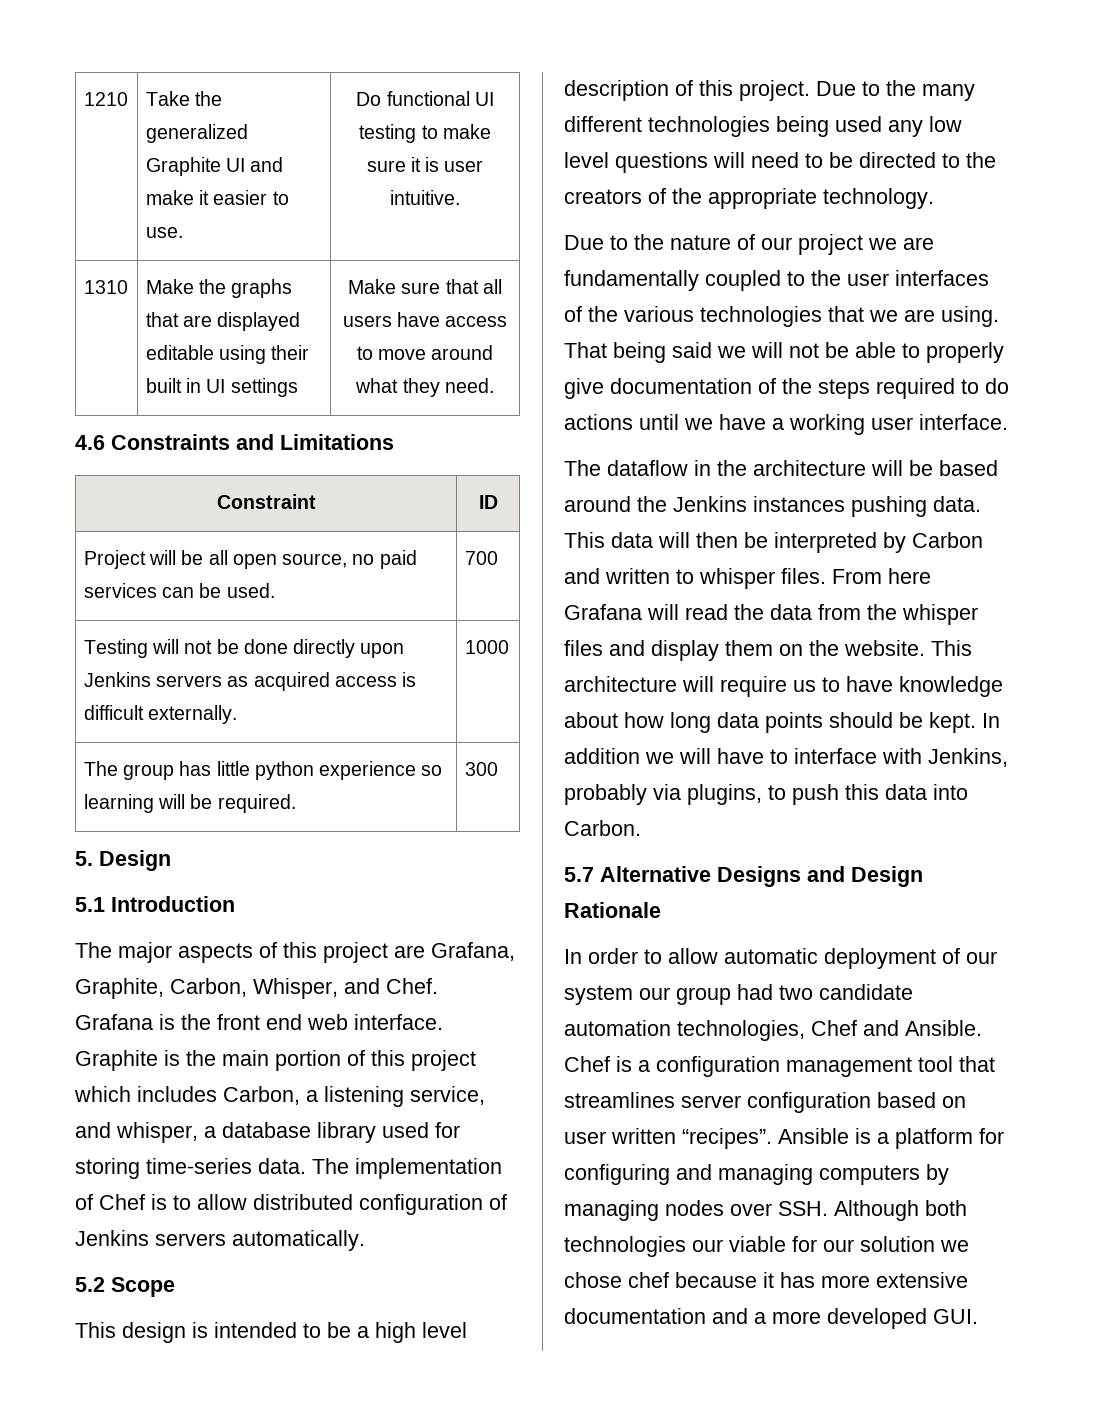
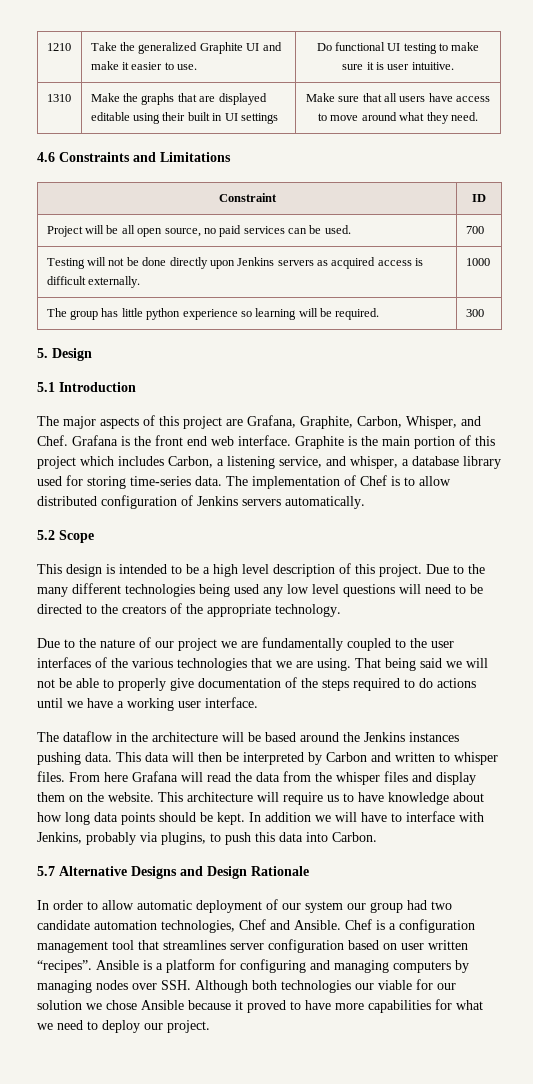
- Ansible is a platform for configuring and managing computers by managing nodes over SSH. Although both technologies our viable for our solution we chose chef because it has more extensive documentation and a more developed GUI.
+ Ansible is a platform for configuring and managing computers by managing nodes over SSH. Although both technologies our viable for our solution we chose Ansible because it proved to have more capabilities for what we need to deploy our project.

